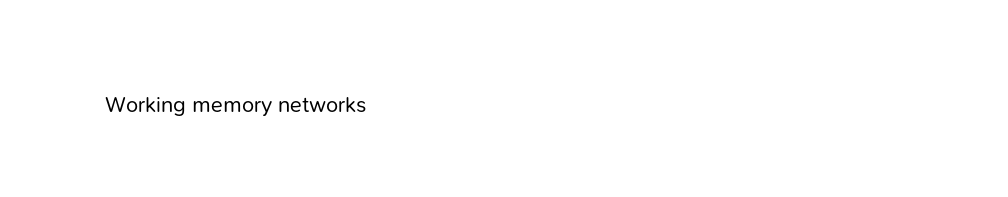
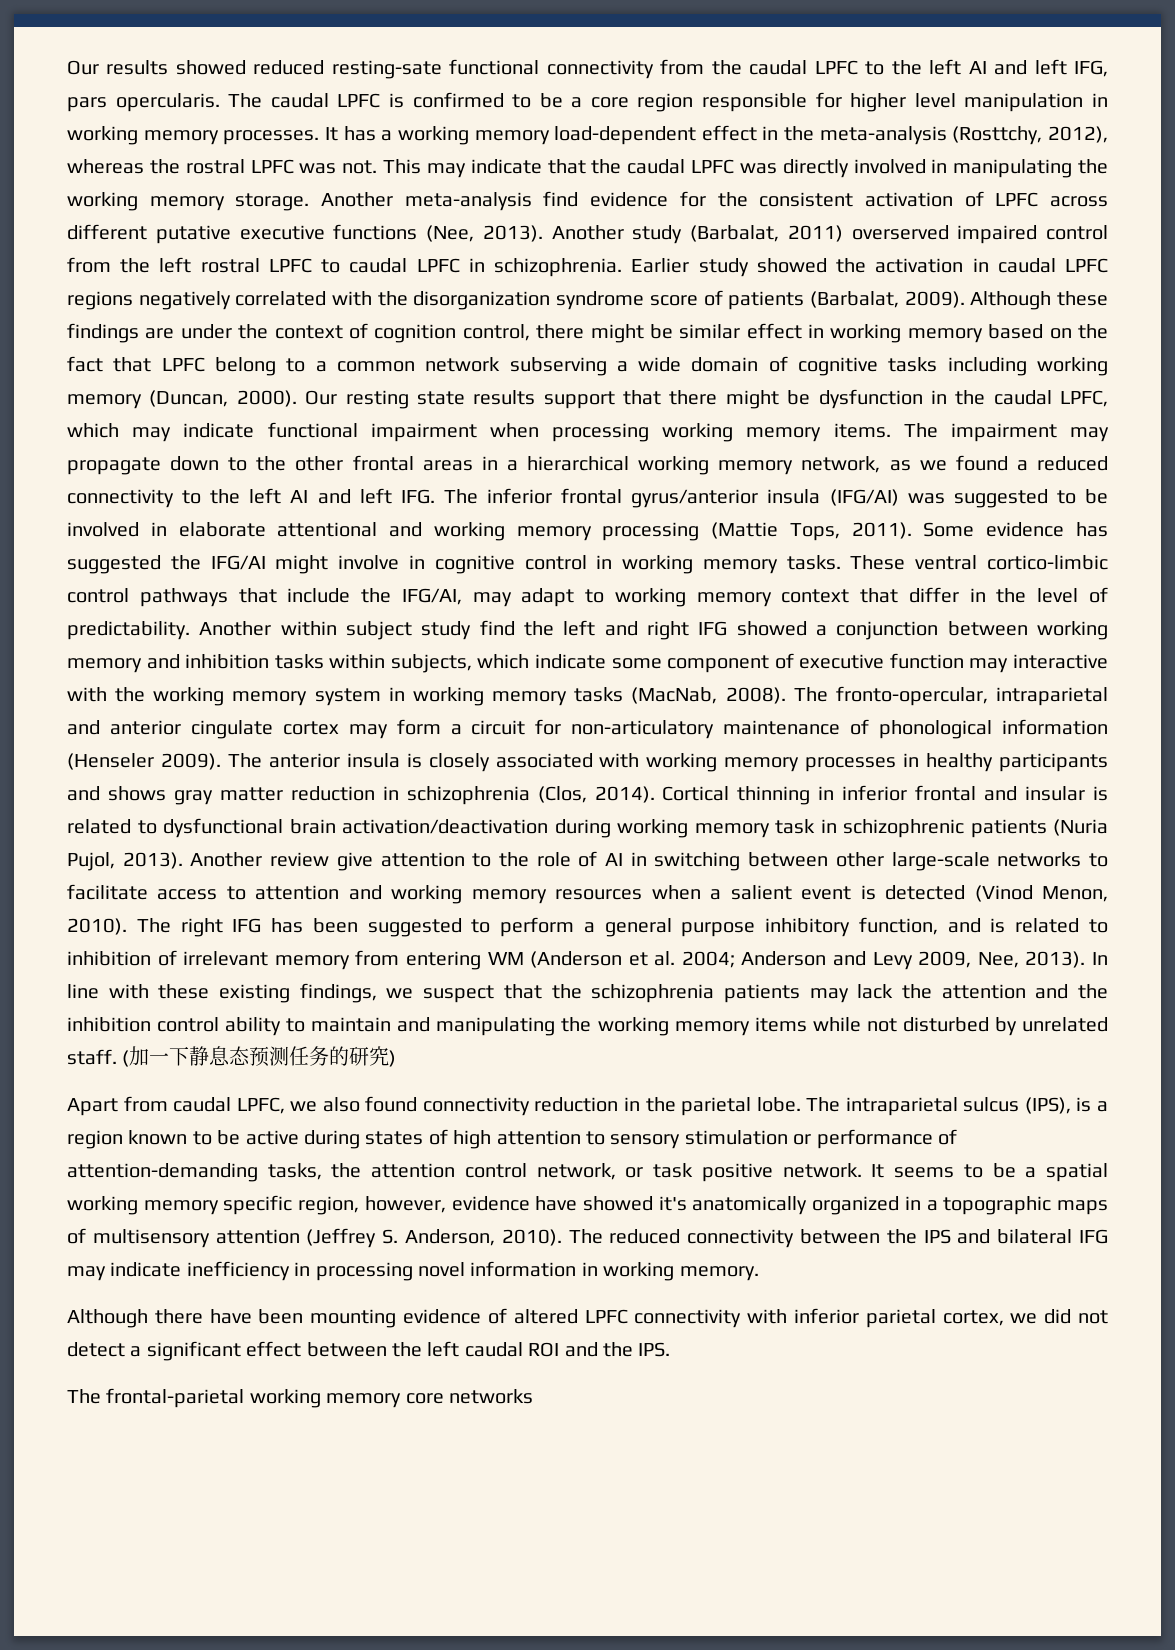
- Working memory networks
+ Our results showed reduced resting-sate functional connectivity from the caudal LPFC to the left AI and left IFG, pars opercularis. The caudal LPFC is confirmed to be a core region responsible for higher level manipulation in working memory processes. It has a working memory load-dependent effect in the meta-analysis (Rosttchy, 2012), whereas the rostral LPFC was not. This may indicate that the caudal LPFC was directly involved in manipulating the working memory storage. Another meta-analysis find evidence for the consistent activation of LPFC across different putative executive functions (Nee, 2013). Another study (Barbalat, 2011) overserved impaired control from the left rostral LPFC to caudal LPFC in schizophrenia. Earlier study showed the activation in caudal LPFC regions negatively correlated with the disorganization syndrome score of patients (Barbalat, 2009). Although these findings are under the context of cognition control, there might be similar effect in working memory based on the fact that LPFC belong to a common network subserving a wide domain of cognitive tasks including working memory (Duncan, 2000). Our resting state results support that there might be dysfunction in the caudal LPFC, which may indicate functional impairment when processing working memory items. The impairment may propagate down to the other frontal areas in a hierarchical working memory network, as we found a reduced connectivity to the left AI and left IFG. The inferior frontal gyrus/anterior insula (IFG/AI) was suggested to be involved in elaborate attentional and working memory processing (Mattie Tops, 2011). Some evidence has suggested the IFG/AI might involve in cognitive control in working memory tasks. These ventral cortico-limbic control pathways that include the IFG/AI, may adapt to working memory context that differ in the level of predictability. Another within subject study find the left and right IFG showed a conjunction between working memory and inhibition tasks within subjects, which indicate some component of executive function may interactive with the working memory system in working memory tasks (MacNab, 2008). The fronto-opercular, intraparietal and anterior cingulate cortex may form a circuit for non-articulatory maintenance of phonological information (Henseler 2009). The anterior insula is closely associated with working memory processes in healthy participants and shows gray matter reduction in schizophrenia (Clos, 2014). Cortical thinning in inferior frontal and insular is related to dysfunctional brain activation/deactivation during working memory task in schizophrenic patients (Nuria Pujol, 2013). Another review give attention to the role of AI in switching between other large-scale networks to facilitate access to attention and working memory resources when a salient event is detected (Vinod Menon, 2010). The right IFG has been suggested to perform a general purpose inhibitory function, and is related to inhibition of irrelevant memory from entering WM (Anderson et al. 2004; Anderson and Levy 2009, Nee, 2013). In line with these existing findings, we suspect that the schizophrenia patients may lack the attention and the inhibition control ability to maintain and manipulating the working memory items while not disturbed by unrelated staff. (加一下静息态预测任务的研究)
+ Apart from caudal LPFC, we also found connectivity reduction in the parietal lobe. The intraparietal sulcus (IPS), is a region known to be active during states of high attention to sensory stimulation or performance of attention-demanding tasks, the attention control network, or task positive network. It seems to be a spatial working memory specific region, however, evidence have showed it's anatomically organized in a topographic maps of multisensory attention (Jeffrey S. Anderson, 2010). The reduced connectivity between the IPS and bilateral IFG may indicate inefficiency in processing novel information in working memory.
+ Although there have been mounting evidence of altered LPFC connectivity with inferior parietal cortex, we did not detect a significant effect between the left caudal ROI and the IPS.
+ The frontal-parietal working memory core networks

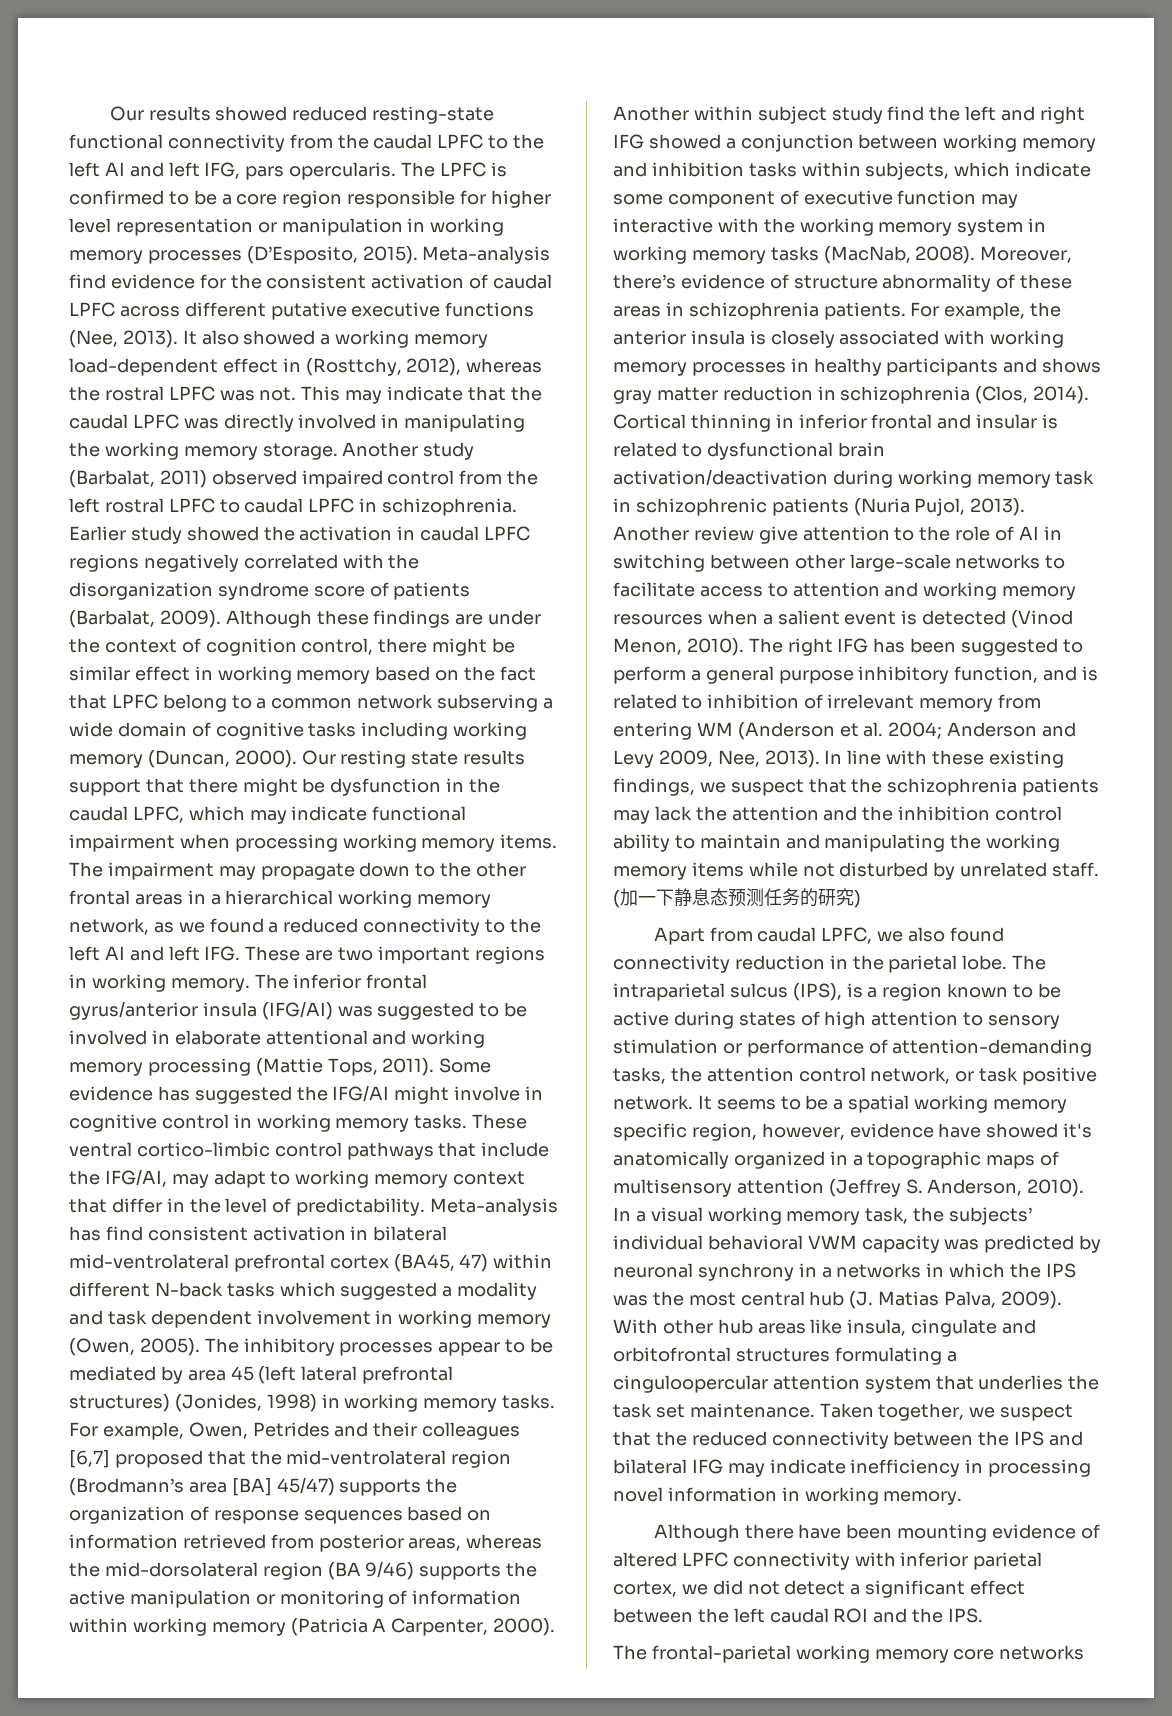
- Our results showed reduced resting-sate functional connectivity from the caudal LPFC to the left AI and left IFG, pars opercularis.
+ Our results showed reduced resting-state functional connectivity from the caudal LPFC to the left AI and left IFG, pars opercularis.
- The caudal LPFC is confirmed to be a core region responsible for higher level manipulation in working memory processes. It has a working memory load-dependent effect in the meta-analysis (Rosttchy, 2012), whereas the rostral LPFC was not.
+ The LPFC is confirmed to be a core region responsible for higher level representation or manipulation in working memory processes (D’Esposito, 2015). Meta-analysis find evidence for the consistent activation of caudal LPFC across different putative executive functions (Nee, 2013). It also showed a working memory load-dependent effect in (Rosttchy, 2012), whereas the rostral LPFC was not.
- Another meta-analysis find evidence for the consistent activation of LPFC across different putative executive functions (Nee, 2013). Another study (Barbalat, 2011) overserved impaired control from the left rostral LPFC to caudal LPFC in schizophrenia.
+ Another study (Barbalat, 2011) observed impaired control from the left rostral LPFC to caudal LPFC in schizophrenia.
- The impairment may propagate down to the other frontal areas in a hierarchical working memory network, as we found a reduced connectivity to the left AI and left IFG. The inferior frontal gyrus/anterior insula (IFG/AI) was suggested to be involved in elaborate attentional and working memory processing (Mattie Tops, 2011).
+ The impairment may propagate down to the other frontal areas in a hierarchical working memory network, as we found a reduced connectivity to the left AI and left IFG. These are two important regions in working memory. The inferior frontal gyrus/anterior insula (IFG/AI) was suggested to be involved in elaborate attentional and working memory processing (Mattie Tops, 2011).
+ Meta-analysis has find consistent activation in bilateral mid-ventrolateral prefrontal cortex (BA45, 47) within different N-back tasks which suggested a modality and task dependent involvement in working memory (Owen, 2005). The inhibitory processes appear to be mediated by area 45 (left lateral prefrontal structures) (Jonides, 1998) in working memory tasks. For example, Owen, Petrides and their colleagues [6,7] proposed that the mid-ventrolateral region (Brodmann’s area [BA] 45/47) supports the organization of response sequences based on information retrieved from posterior areas, whereas the mid-dorsolateral region (BA 9/46) supports the active manipulation or monitoring of information within working memory (Patricia A Carpenter, 2000).
- The fronto-opercular, intraparietal and anterior cingulate cortex may form a circuit for non-articulatory maintenance of phonological information (Henseler 2009). The anterior insula is closely associated with working memory processes in healthy participants and shows gray matter reduction in schizophrenia (Clos, 2014).
+ Moreover, there’s evidence of structure abnormality of these areas in schizophrenia patients. For example, the anterior insula is closely associated with working memory processes in healthy participants and shows gray matter reduction in schizophrenia (Clos, 2014).
- The reduced connectivity between the IPS and bilateral IFG may indicate inefficiency in processing novel information in working memory.
+ In a visual working memory task, the subjects’ individual behavioral VWM capacity was predicted by neuronal synchrony in a networks in which the IPS was the most central hub (J. Matias Palva, 2009). With other hub areas like insula, cingulate and orbitofrontal structures formulating a cinguloopercular attention system that underlies the task set maintenance. Taken together, we suspect that the reduced connectivity between the IPS and bilateral IFG may indicate inefficiency in processing novel information in working memory.

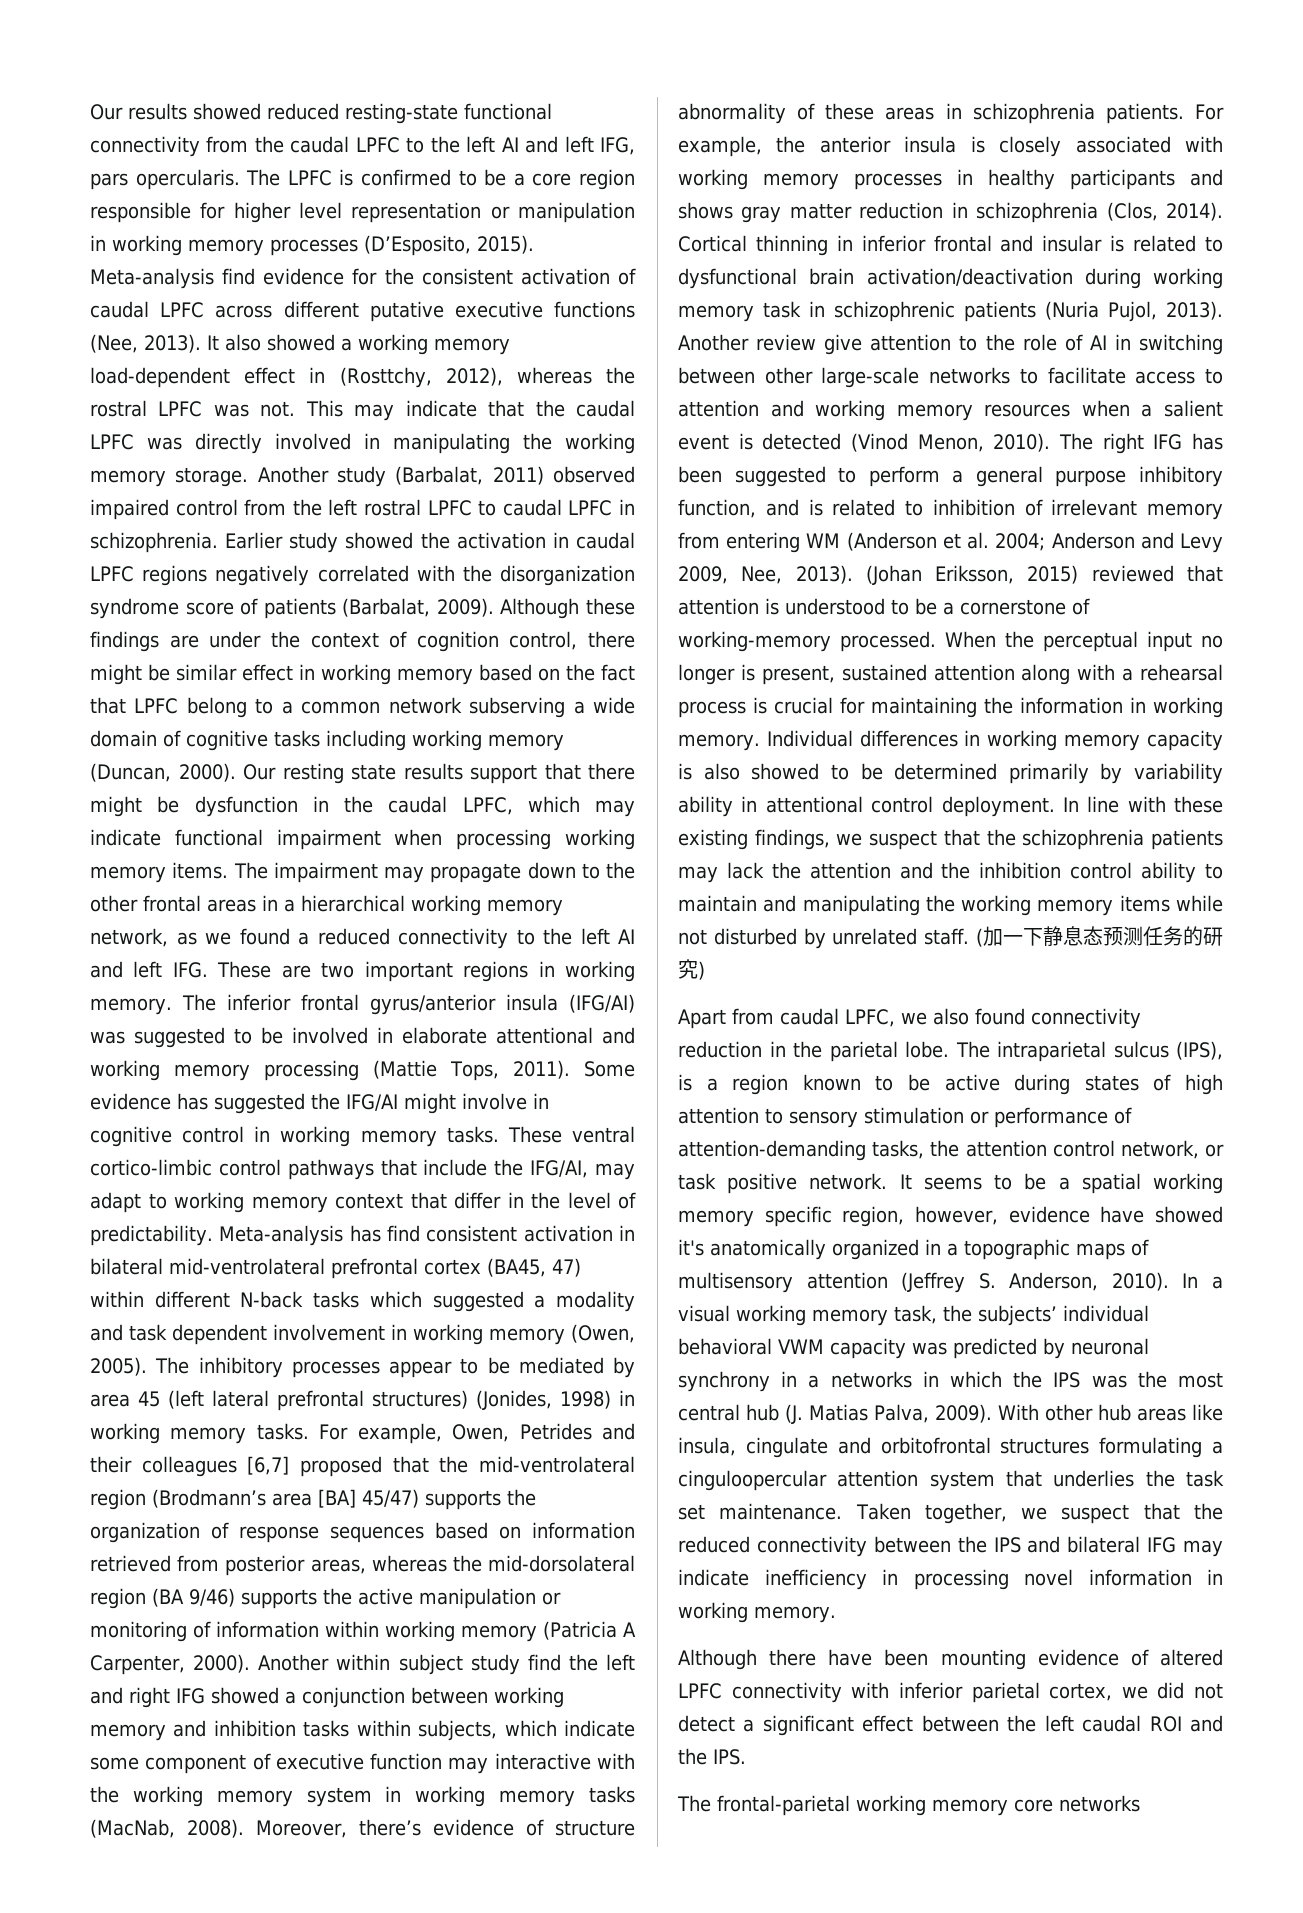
+ (Johan Eriksson, 2015) reviewed that attention is understood to be a cornerstone of working-memory processed. When the perceptual input no longer is present, sustained attention along with a rehearsal process is crucial for maintaining the information in working memory. Individual differences in working memory capacity is also showed to be determined primarily by variability ability in attentional control deployment.

